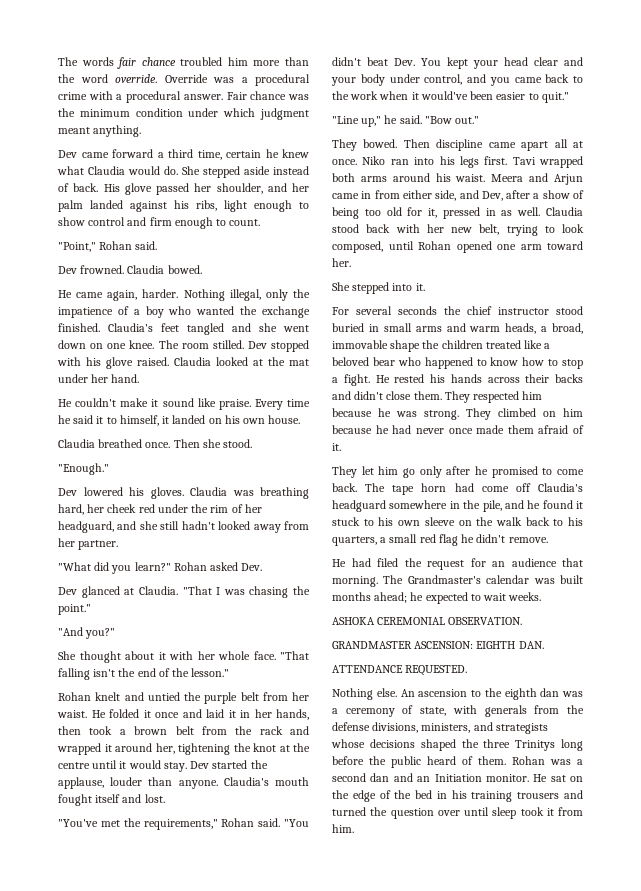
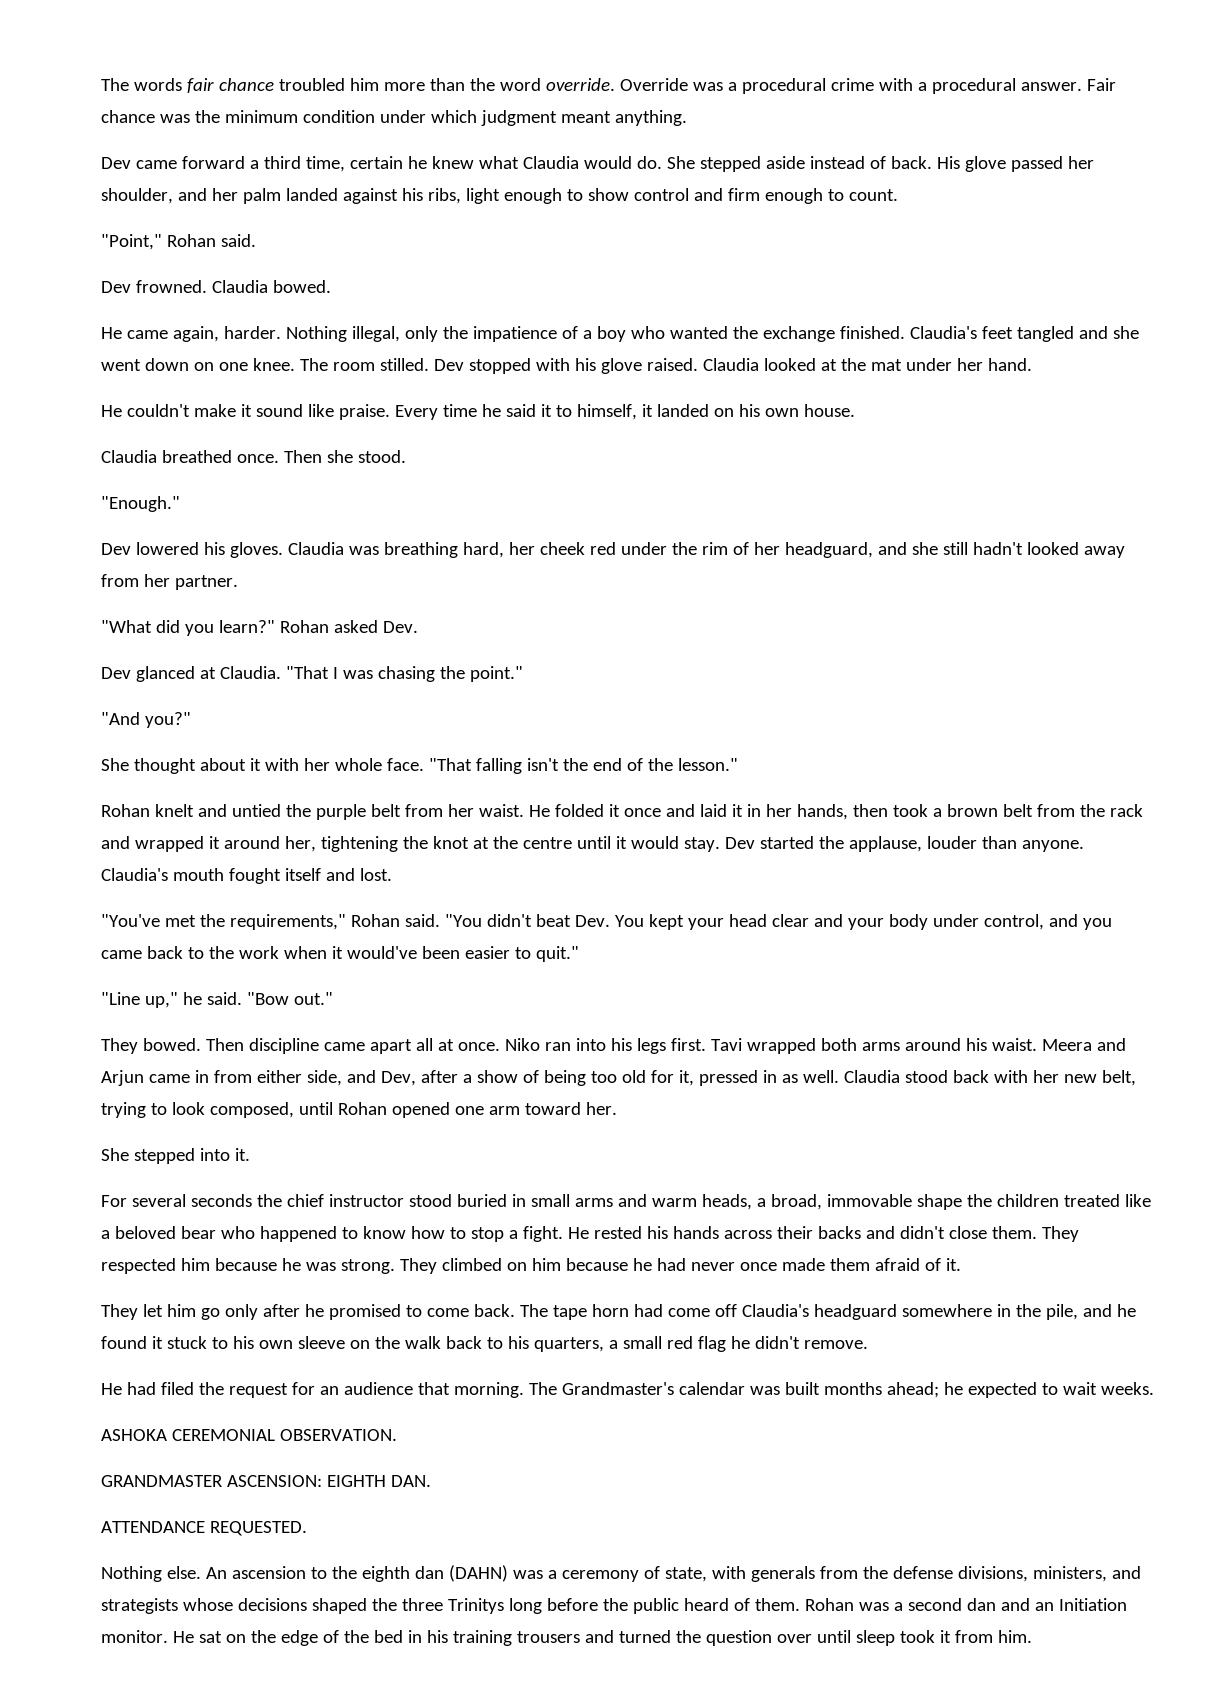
- An ascension to the eighth dan was a ceremony of state, with generals from the defense divisions, ministers, and strategists whose decisions shaped the three Trinitys long before the public heard of them.
+ An ascension to the eighth dan (DAHN) was a ceremony of state, with generals from the defense divisions, ministers, and strategists whose decisions shaped the three Trinitys long before the public heard of them.

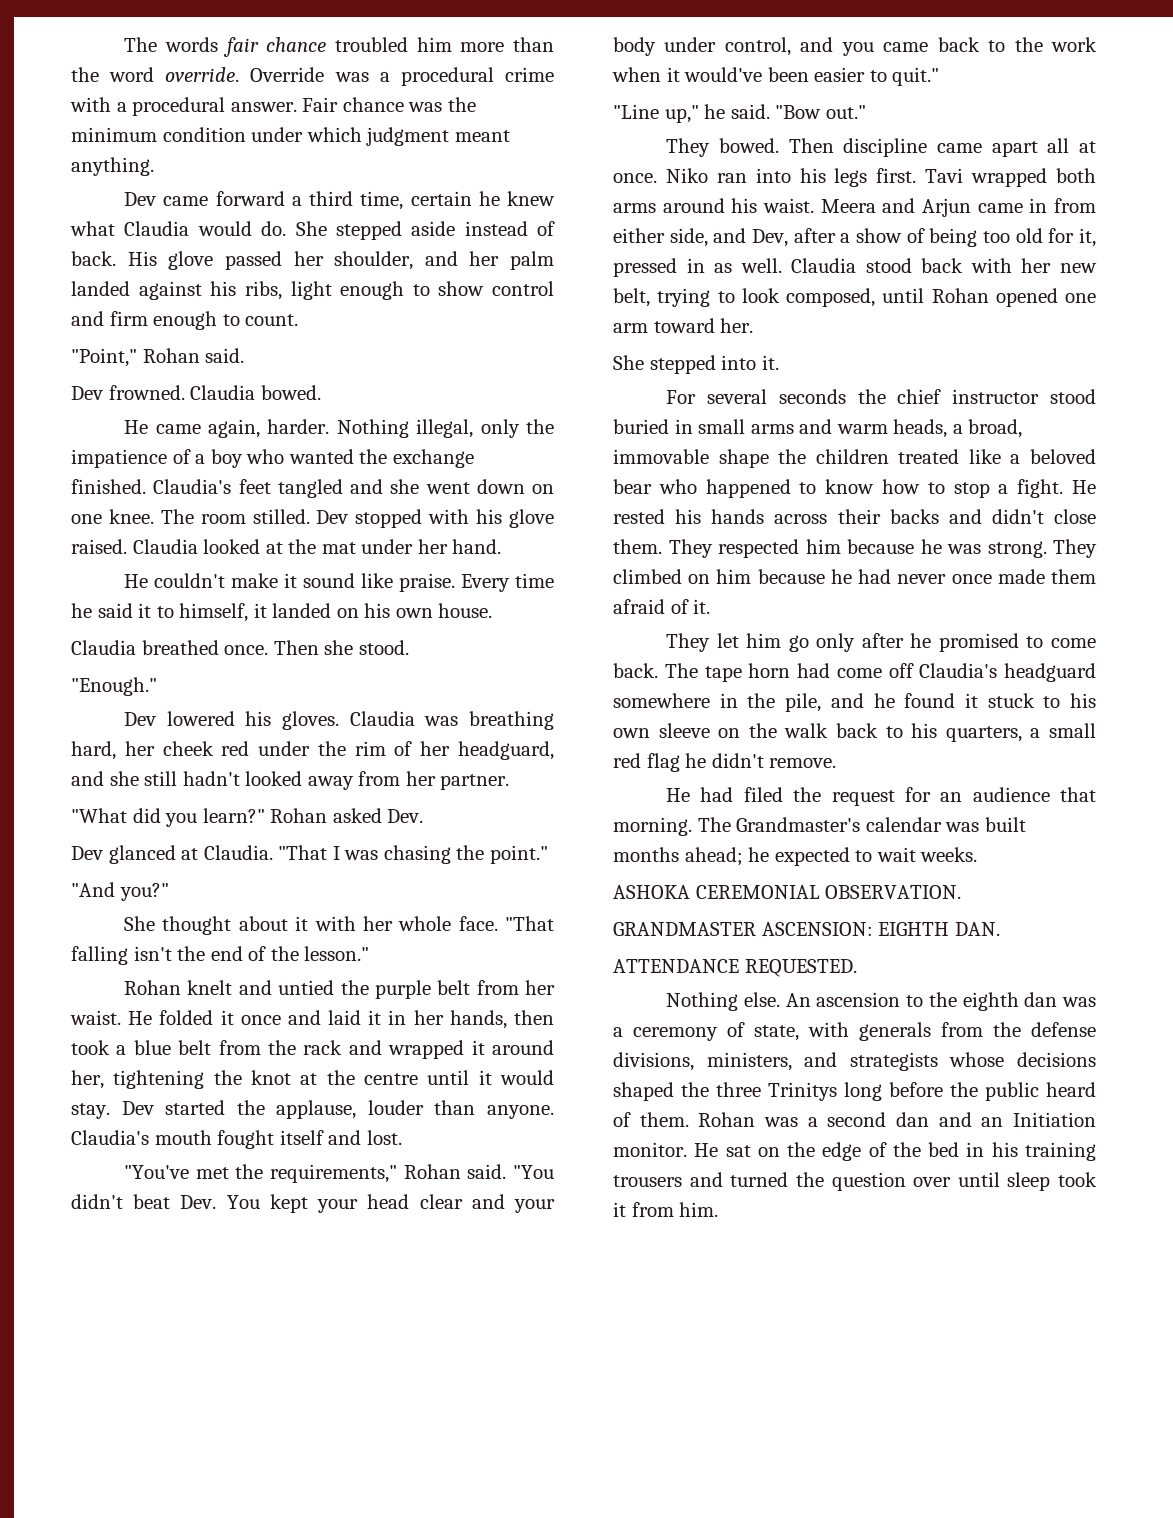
- He folded it once and laid it in her hands, then took a brown belt from the rack and wrapped it around her, tightening the knot at the centre until it would stay.
+ He folded it once and laid it in her hands, then took a blue belt from the rack and wrapped it around her, tightening the knot at the centre until it would stay.
- An ascension to the eighth dan (DAHN) was a ceremony of state, with generals from the defense divisions, ministers, and strategists whose decisions shaped the three Trinitys long before the public heard of them.
+ An ascension to the eighth dan was a ceremony of state, with generals from the defense divisions, ministers, and strategists whose decisions shaped the three Trinitys long before the public heard of them.

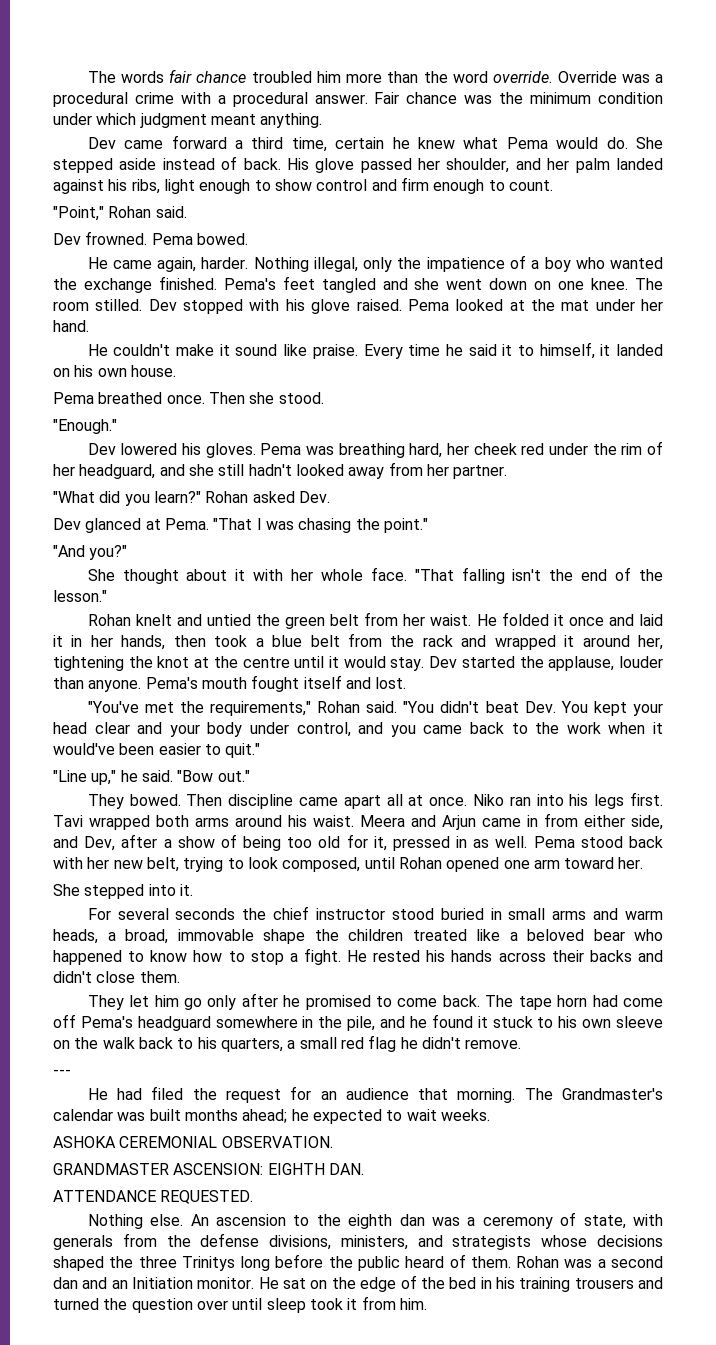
- Dev came forward a third time, certain he knew what Claudia would do.
+ Dev came forward a third time, certain he knew what Pema would do.
- Claudia bowed.
+ Pema bowed.
- Claudia's feet tangled and she went down on one knee.
+ Pema's feet tangled and she went down on one knee.
- Claudia looked at the mat under her hand.
+ Pema looked at the mat under her hand.
- Claudia breathed once.
+ Pema breathed once.
- Claudia was breathing hard, her cheek red under the rim of her headguard, and she still hadn't looked away from her partner.
+ Pema was breathing hard, her cheek red under the rim of her headguard, and she still hadn't looked away from her partner.
- Dev glanced at Claudia.
+ Dev glanced at Pema.
- Rohan knelt and untied the purple belt from her waist.
+ Rohan knelt and untied the green belt from her waist.
- Claudia's mouth fought itself and lost.
+ Pema's mouth fought itself and lost.
- Claudia stood back with her new belt, trying to look composed, until Rohan opened one arm toward her.
+ Pema stood back with her new belt, trying to look composed, until Rohan opened one arm toward her.
- They respected him because he was strong. They climbed on him because he had never once made them afraid of it.
- The tape horn had come off Claudia's headguard somewhere in the pile, and he found it stuck to his own sleeve on the walk back to his quarters, a small red flag he didn't remove.
+ The tape horn had come off Pema's headguard somewhere in the pile, and he found it stuck to his own sleeve on the walk back to his quarters, a small red flag he didn't remove.
+ ---

